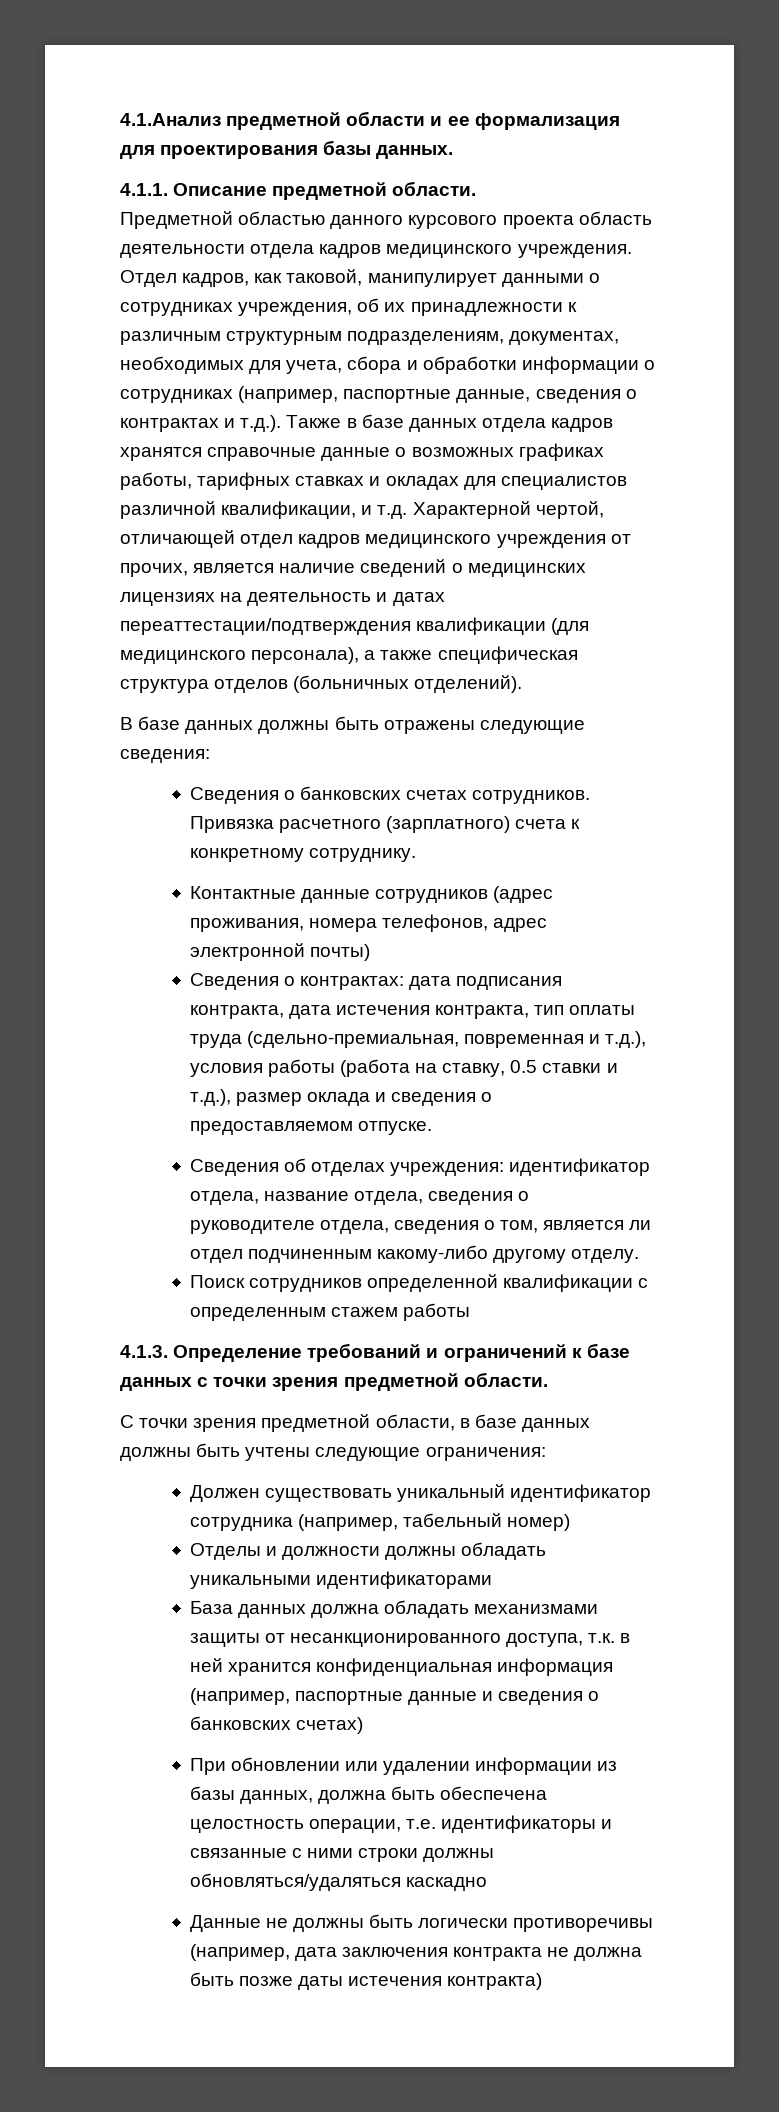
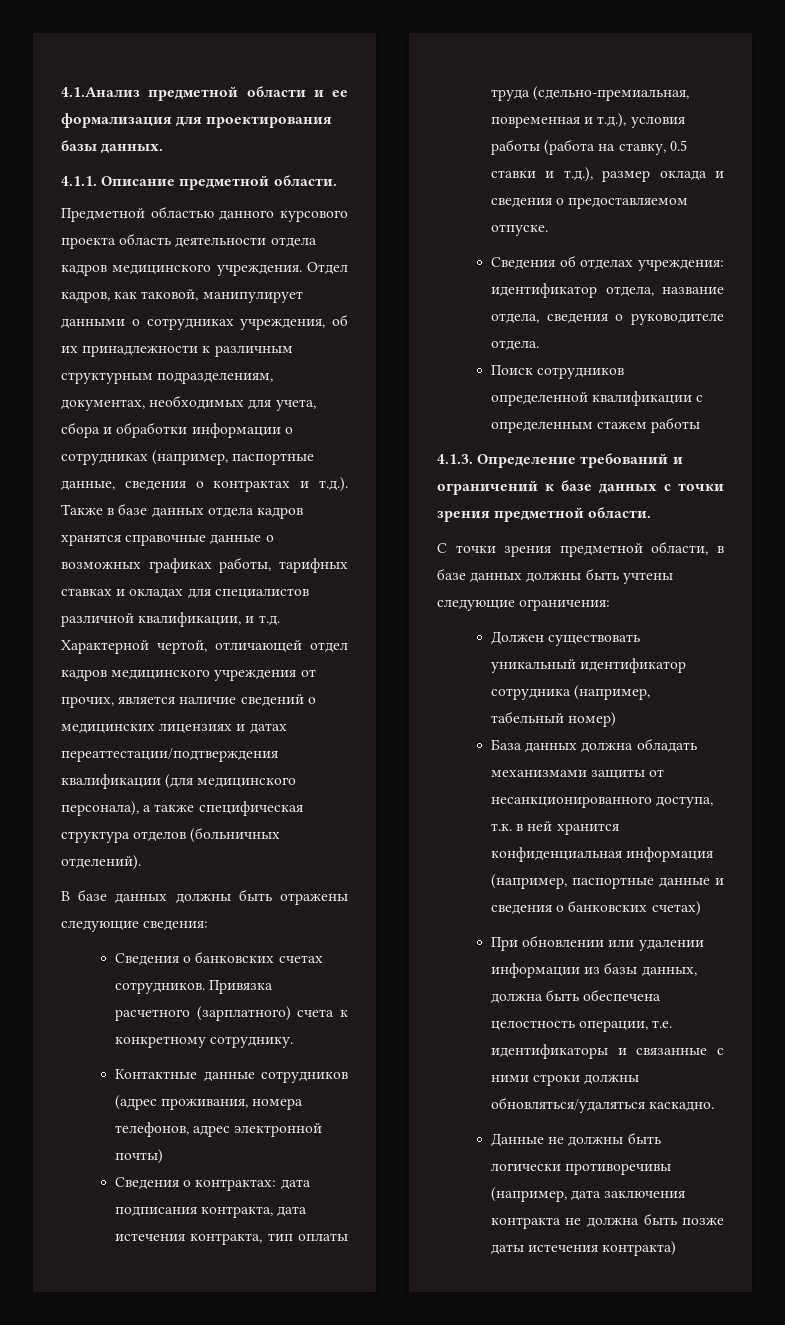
- Отдел кадров, как таковой, манипулирует данными о сотрудниках учреждения, об их принадлежности к различным структурным подразделениям, документах, необходимых для учета, сбора и обработки информации о сотрудниках (например, паспортные данные, сведения о контрактах и т.д.). Также в базе данных отдела кадров хранятся справочные данные о возможных графиках работы, тарифных ставках и окладах для специалистов различной квалификации, и т.д. Характерной чертой, отличающей отдел кадров медицинского учреждения от прочих, является наличие сведений о медицинских лицензиях на деятельность и датах переаттестации/подтверждения квалификации (для медицинского персонала), а также специфическая структура отделов (больничных отделений).
+ Отдел кадров, как таковой, манипулирует данными о сотрудниках учреждения, об их принадлежности к различным структурным подразделениям, документах, необходимых для учета, сбора и обработки информации о сотрудниках (например, паспортные данные, сведения о контрактах и т.д.). Также в базе данных отдела кадров хранятся справочные данные о возможных графиках работы, тарифных ставках и окладах для специалистов различной квалификации, и т.д. Характерной чертой, отличающей отдел кадров медицинского учреждения от прочих, является наличие сведений о медицинских лицензиях и датах переаттестации/подтверждения квалификации (для медицинского персонала), а также специфическая структура отделов (больничных отделений).
- Сведения об отделах учреждения: идентификатор отдела, название отдела, сведения о руководителе отдела, сведения о том, является ли отдел подчиненным какому-либо другому отделу.
+ Сведения об отделах учреждения: идентификатор отдела, название отдела, сведения о руководителе отдела.
- Отделы и должности должны обладать уникальными идентификаторами
- При обновлении или удалении информации из базы данных, должна быть обеспечена целостность операции, т.е. идентификаторы и связанные с ними строки должны обновляться/удаляться каскадно
+ При обновлении или удалении информации из базы данных, должна быть обеспечена целостность операции, т.е. идентификаторы и связанные с ними строки должны обновляться/удаляться каскадно.

